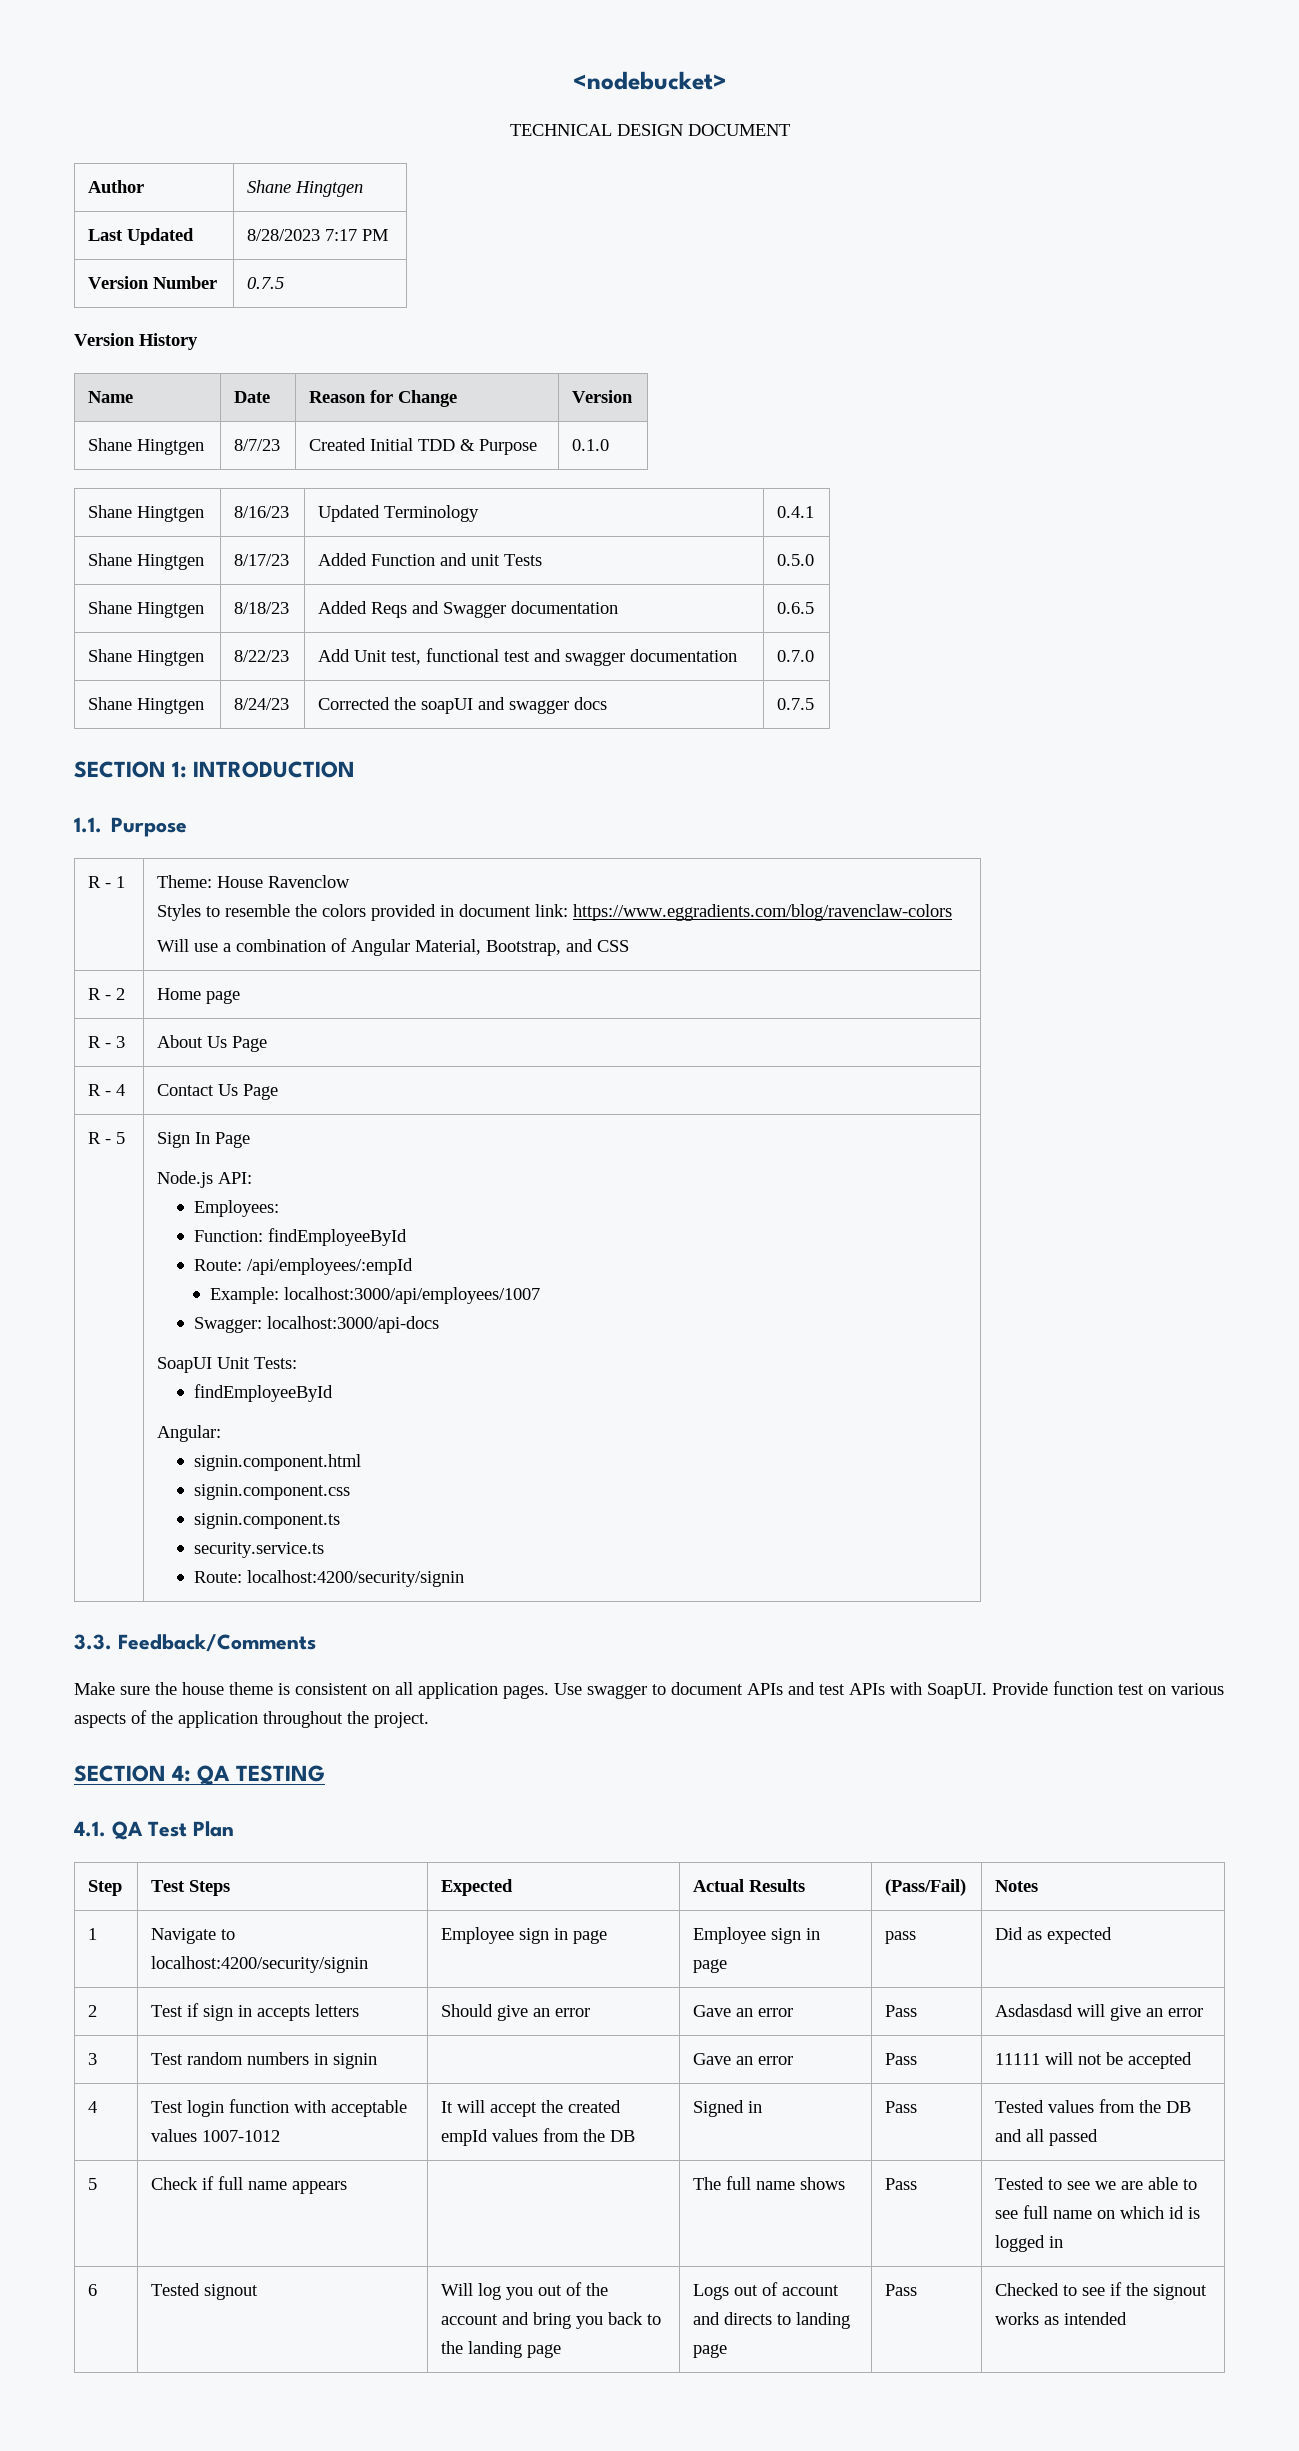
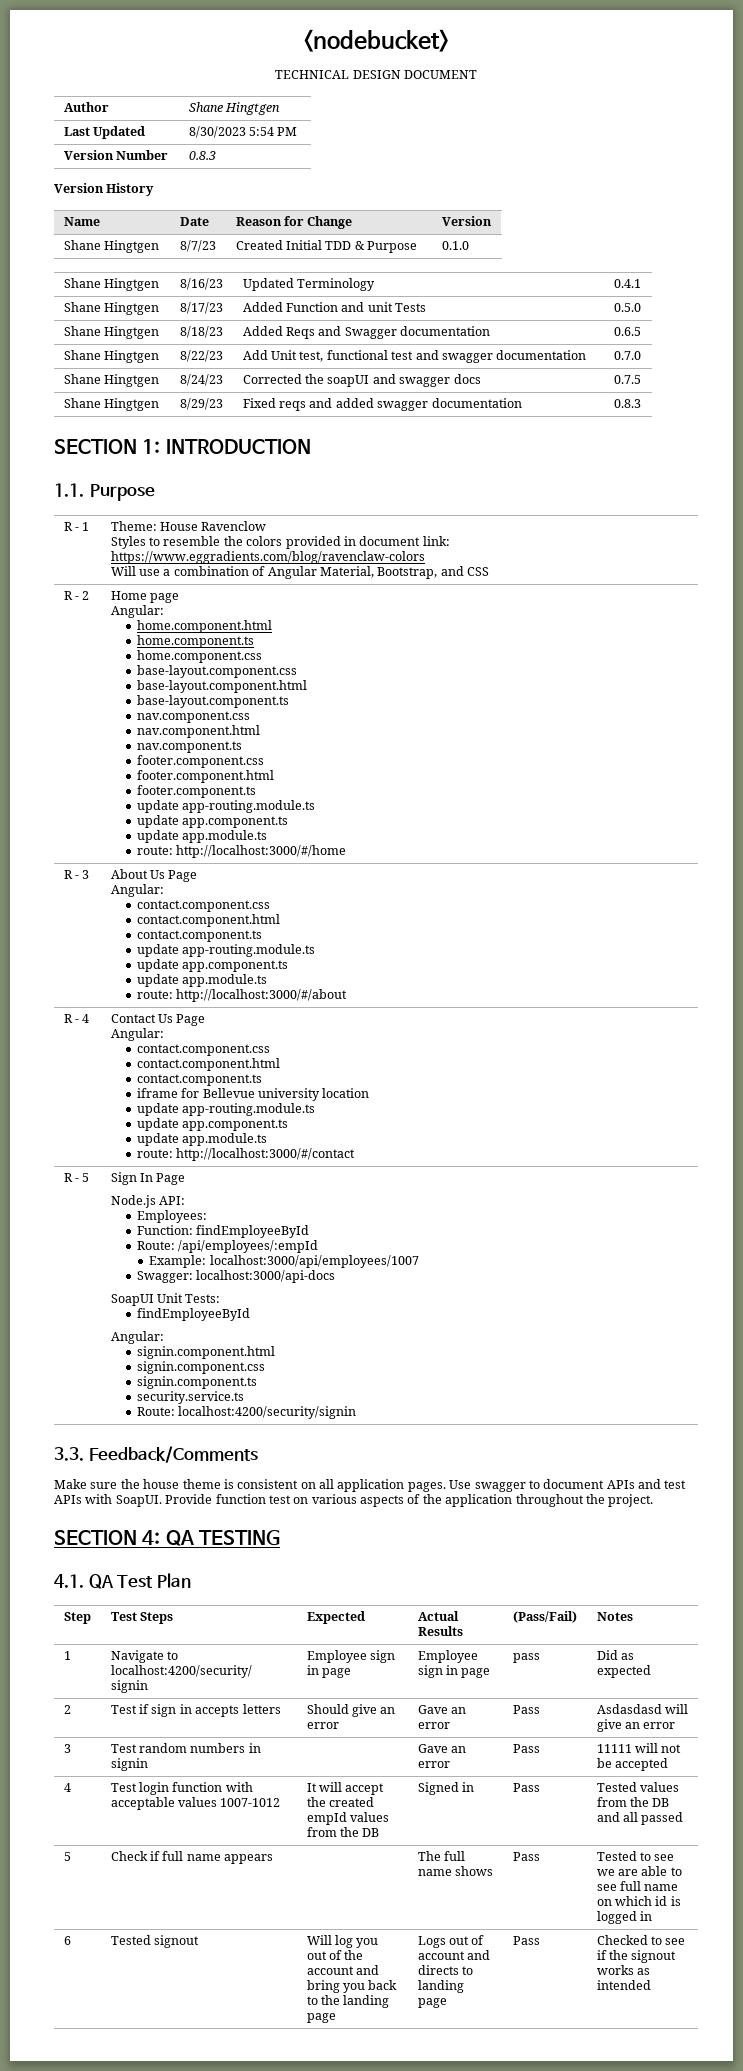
- Last Updated | 8/28/2023 7:17 PM
+ Last Updated | 8/30/2023 5:54 PM
- Version Number | 0.7.5
+ Version Number | 0.8.3
+ Shane Hingtgen | 8/29/23 | Fixed reqs and added swagger documentation | 0.8.3
  R - 2 | Home page
+ Angular:
+ home.component.html
+ home.component.ts
+ home.component.css
+ base-layout.component.css
+ base-layout.component.html
+ base-layout.component.ts
+ nav.component.css
+ nav.component.html
+ nav.component.ts
+ footer.component.css
+ footer.component.html
+ footer.component.ts
+ update app-routing.module.ts
+ update app.component.ts
+ update app.module.ts
+ route: http://localhost:3000/#/home
  R - 3 | About Us Page
+ Angular:
+ contact.component.css
+ contact.component.html
+ contact.component.ts
+ update app-routing.module.ts
+ update app.component.ts
+ update app.module.ts
+ route: http://localhost:3000/#/about
  R - 4 | Contact Us Page
+ Angular:
+ contact.component.css
+ contact.component.html
+ contact.component.ts
+ iframe for Bellevue university location
+ update app-routing.module.ts
+ update app.component.ts
+ update app.module.ts
+ route: http://localhost:3000/#/contact

